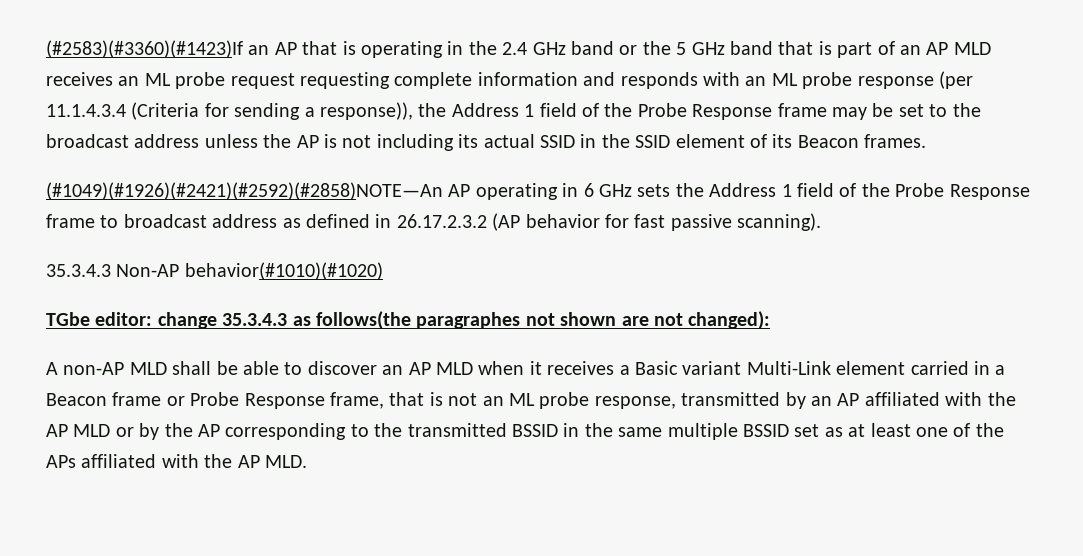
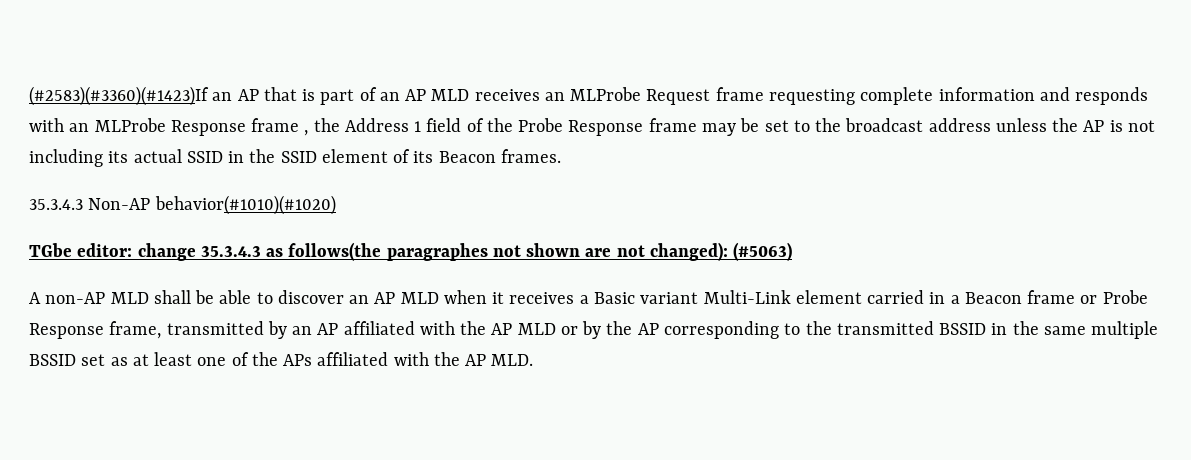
- (#2583)(#3360)(#1423)If an AP that is operating in the 2.4 GHz band or the 5 GHz band that is part of an AP MLD receives an ML probe request requesting complete information and responds with an ML probe response (per 11.1.4.3.4 (Criteria for sending a response)), the Address 1 field of the Probe Response frame may be set to the broadcast address unless the AP is not including its actual SSID in the SSID element of its Beacon frames.
+ (#2583)(#3360)(#1423)If an AP that is part of an AP MLD receives an MLProbe Request frame requesting complete information and responds with an MLProbe Response frame , the Address 1 field of the Probe Response frame may be set to the broadcast address unless the AP is not including its actual SSID in the SSID element of its Beacon frames.
- (#1049)(#1926)(#2421)(#2592)(#2858)NOTE—An AP operating in 6 GHz sets the Address 1 field of the Probe Response frame to broadcast address as defined in 26.17.2.3.2 (AP behavior for fast passive scanning).
- TGbe editor: change 35.3.4.3 as follows(the paragraphes not shown are not changed):
+ TGbe editor: change 35.3.4.3 as follows(the paragraphes not shown are not changed): (#5063)
- A non-AP MLD shall be able to discover an AP MLD when it receives a Basic variant Multi-Link element carried in a Beacon frame or Probe Response frame, that is not an ML probe response, transmitted by an AP affiliated with the AP MLD or by the AP corresponding to the transmitted BSSID in the same multiple BSSID set as at least one of the APs affiliated with the AP MLD.
+ A non-AP MLD shall be able to discover an AP MLD when it receives a Basic variant Multi-Link element carried in a Beacon frame or Probe Response frame, transmitted by an AP affiliated with the AP MLD or by the AP corresponding to the transmitted BSSID in the same multiple BSSID set as at least one of the APs affiliated with the AP MLD.

